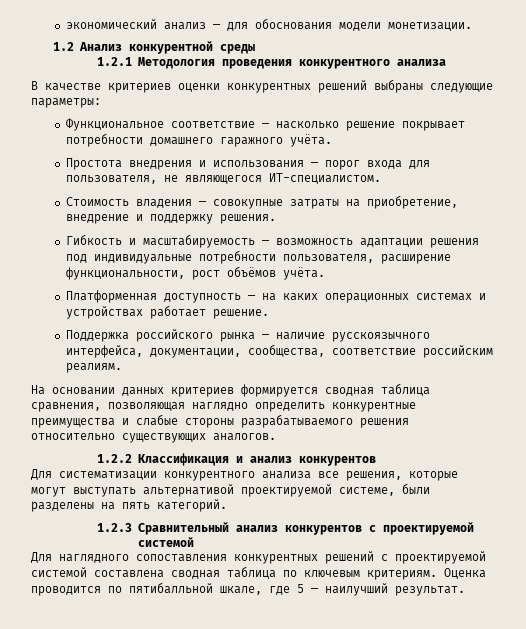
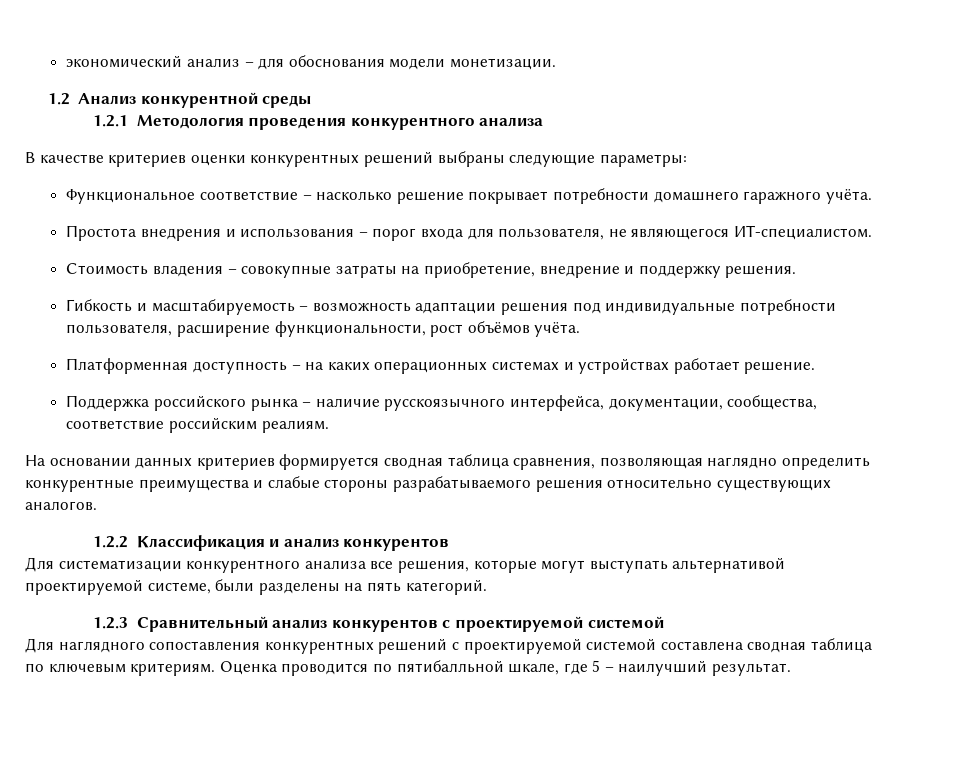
- экономический анализ — для обоснования модели монетизации.
+ экономический анализ – для обоснования модели монетизации.
- Функциональное соответствие — насколько решение покрывает потребности домашнего гаражного учёта.
+ Функциональное соответствие – насколько решение покрывает потребности домашнего гаражного учёта.
- Простота внедрения и использования — порог входа для пользователя, не являющегося ИТ-специалистом.
+ Простота внедрения и использования – порог входа для пользователя, не являющегося ИТ-специалистом.
- Стоимость владения — совокупные затраты на приобретение, внедрение и поддержку решения.
+ Стоимость владения – совокупные затраты на приобретение, внедрение и поддержку решения.
- Гибкость и масштабируемость — возможность адаптации решения под индивидуальные потребности пользователя, расширение функциональности, рост объёмов учёта.
+ Гибкость и масштабируемость – возможность адаптации решения под индивидуальные потребности пользователя, расширение функциональности, рост объёмов учёта.
- Платформенная доступность — на каких операционных системах и устройствах работает решение.
+ Платформенная доступность – на каких операционных системах и устройствах работает решение.
- Поддержка российского рынка — наличие русскоязычного интерфейса, документации, сообщества, соответствие российским реалиям.
+ Поддержка российского рынка – наличие русскоязычного интерфейса, документации, сообщества, соответствие российским реалиям.
- Оценка проводится по пятибалльной шкале, где 5 — наилучший результат.
+ Оценка проводится по пятибалльной шкале, где 5 – наилучший результат.

